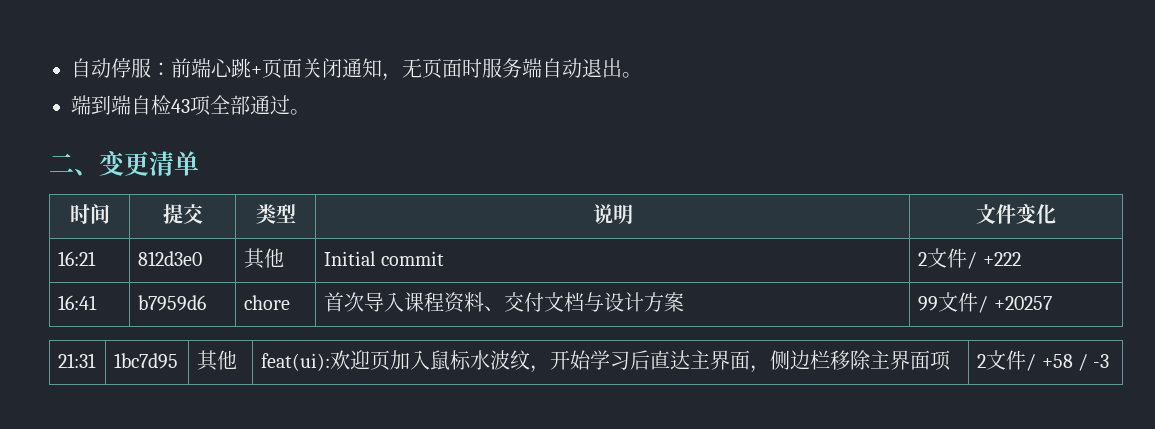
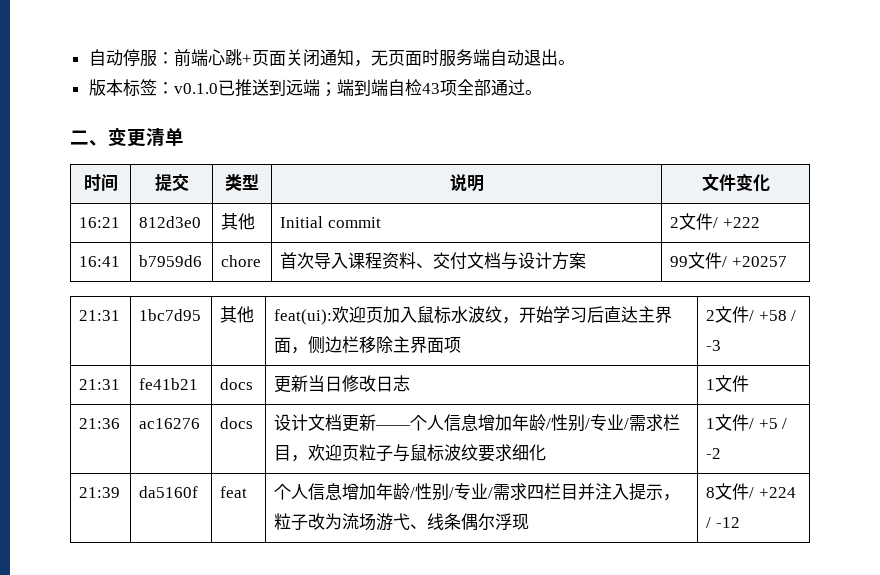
- 端到端自检43项全部通过。
+ 版本标签：v0.1.0已推送到远端；端到端自检43项全部通过。
+ 21:31 | fe41b21 | docs | 更新当日修改日志 | 1文件
+ 21:36 | ac16276 | docs | 设计文档更新——个人信息增加年龄/性别/专业/需求栏目，欢迎页粒子与鼠标波纹要求细化 | 1文件/ +5 / -2
+ 21:39 | da5160f | feat | 个人信息增加年龄/性别/专业/需求四栏目并注入提示，粒子改为流场游弋、线条偶尔浮现 | 8文件/ +224 / -12

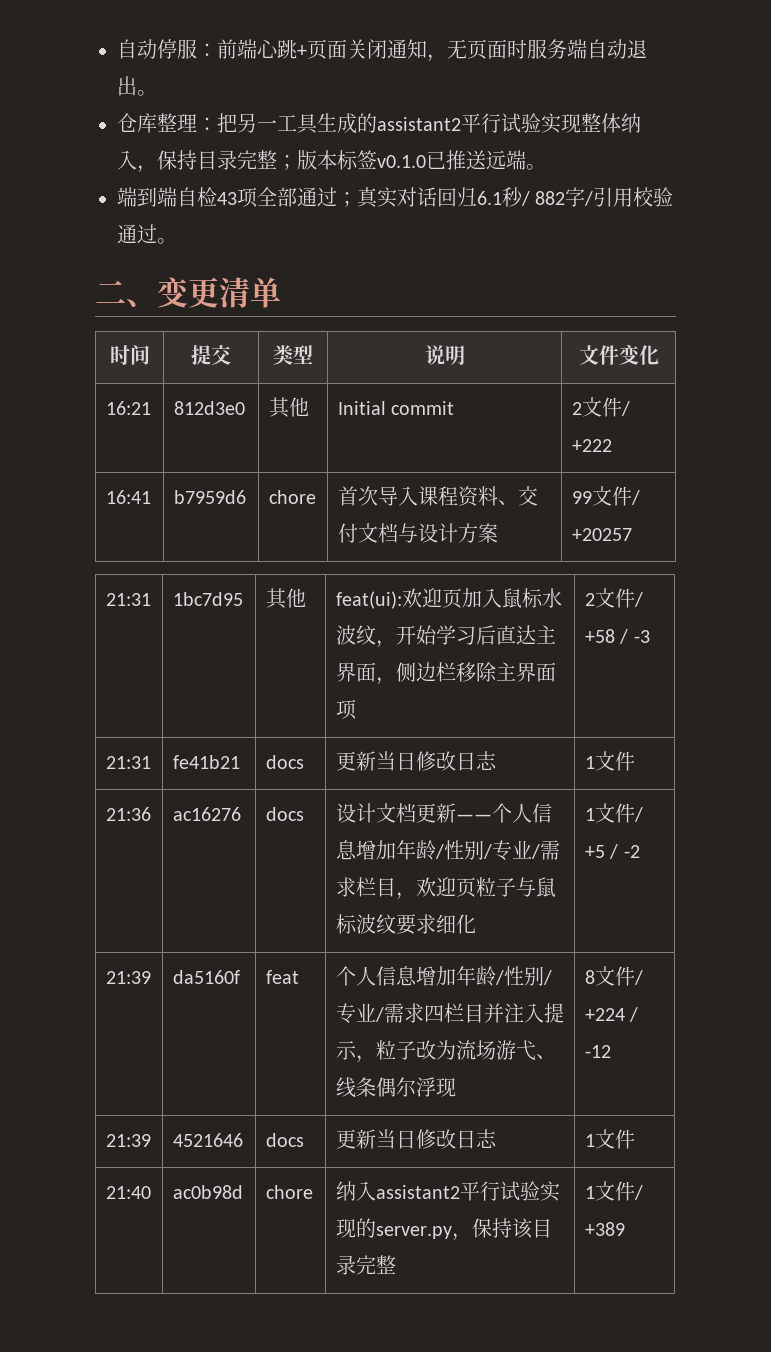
- 版本标签：v0.1.0已推送到远端；端到端自检43项全部通过。
+ 仓库整理：把另一工具生成的assistant2平行试验实现整体纳入，保持目录完整；版本标签v0.1.0已推送远端。
+ 端到端自检43项全部通过；真实对话回归6.1秒/ 882字/引用校验通过。
+ 21:39 | 4521646 | docs | 更新当日修改日志 | 1文件
+ 21:40 | ac0b98d | chore | 纳入assistant2平行试验实现的server.py，保持该目录完整 | 1文件/ +389

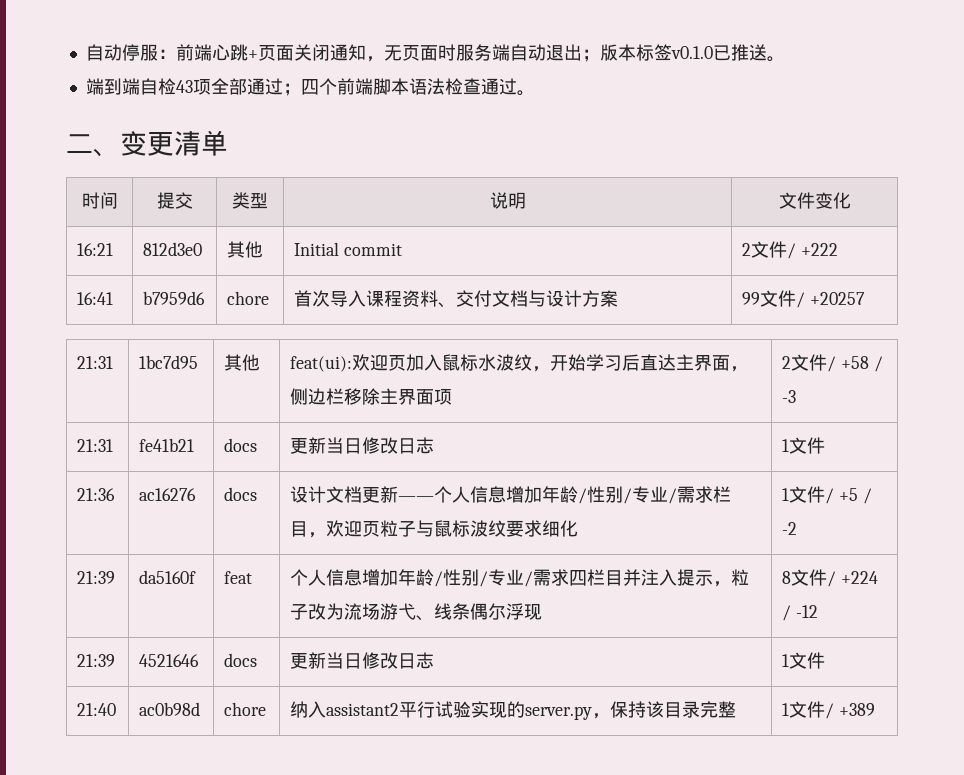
- 自动停服：前端心跳+页面关闭通知，无页面时服务端自动退出。
- 仓库整理：把另一工具生成的assistant2平行试验实现整体纳入，保持目录完整；版本标签v0.1.0已推送远端。
+ 自动停服：前端心跳+页面关闭通知，无页面时服务端自动退出；版本标签v0.1.0已推送。
- 端到端自检43项全部通过；真实对话回归6.1秒/ 882字/引用校验通过。
+ 端到端自检43项全部通过；四个前端脚本语法检查通过。

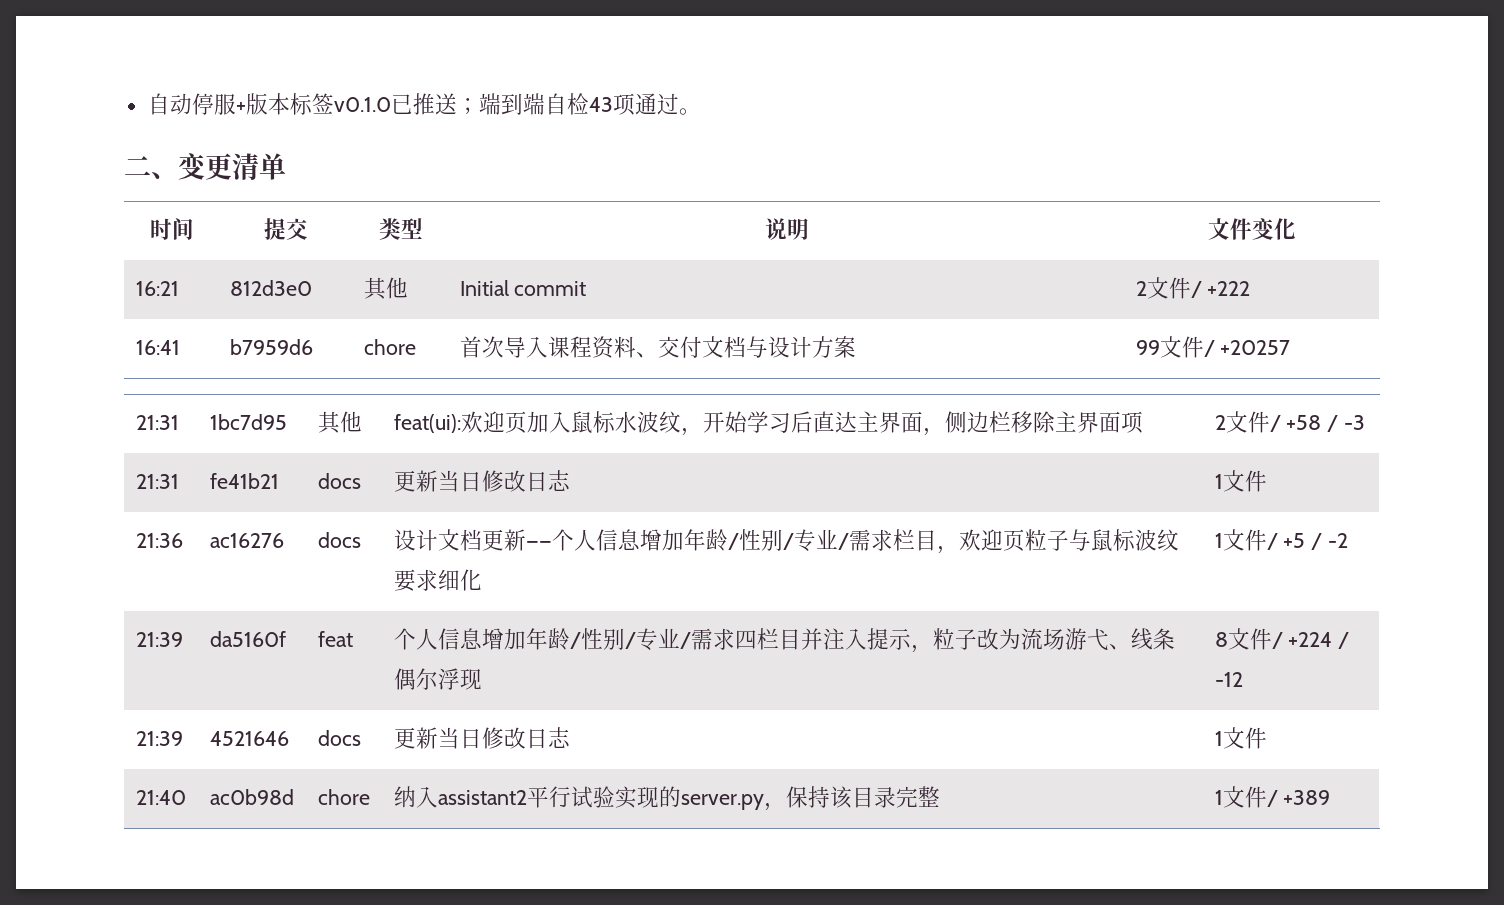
- 自动停服：前端心跳+页面关闭通知，无页面时服务端自动退出；版本标签v0.1.0已推送。
- 端到端自检43项全部通过；四个前端脚本语法检查通过。
+ 自动停服+版本标签v0.1.0已推送；端到端自检43项通过。

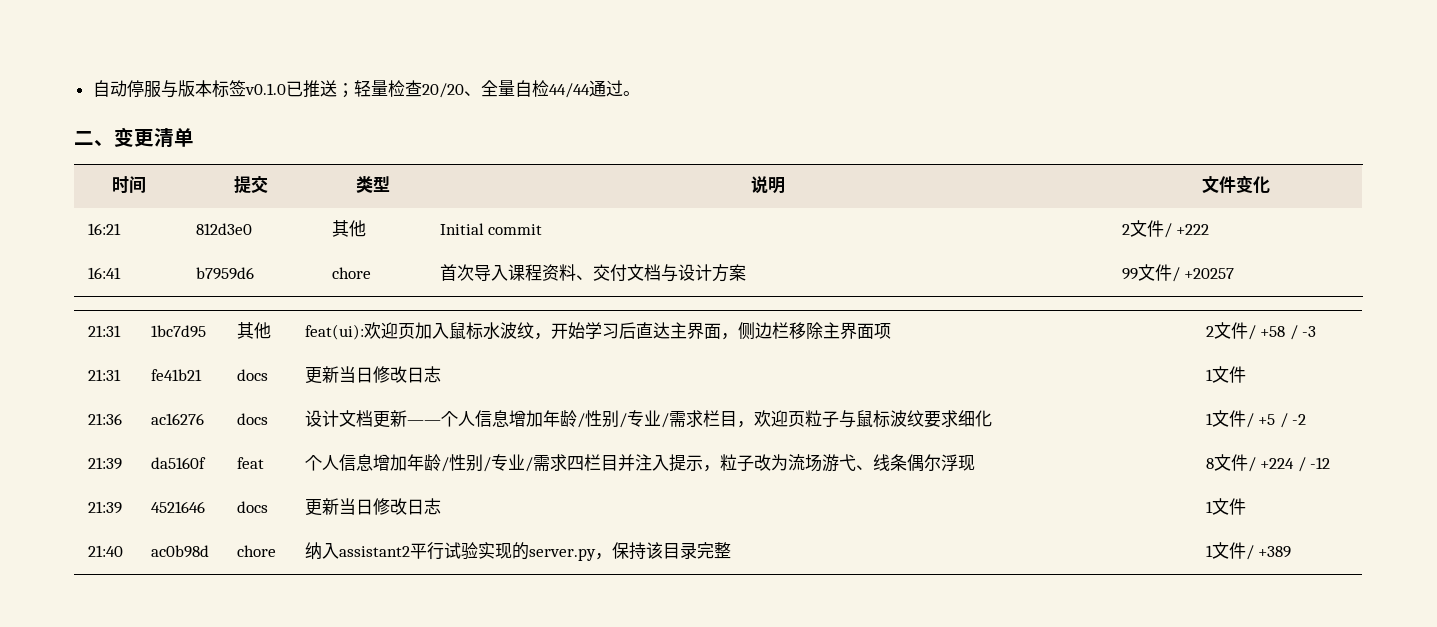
- 自动停服+版本标签v0.1.0已推送；端到端自检43项通过。
+ 自动停服与版本标签v0.1.0已推送；轻量检查20/20、全量自检44/44通过。

